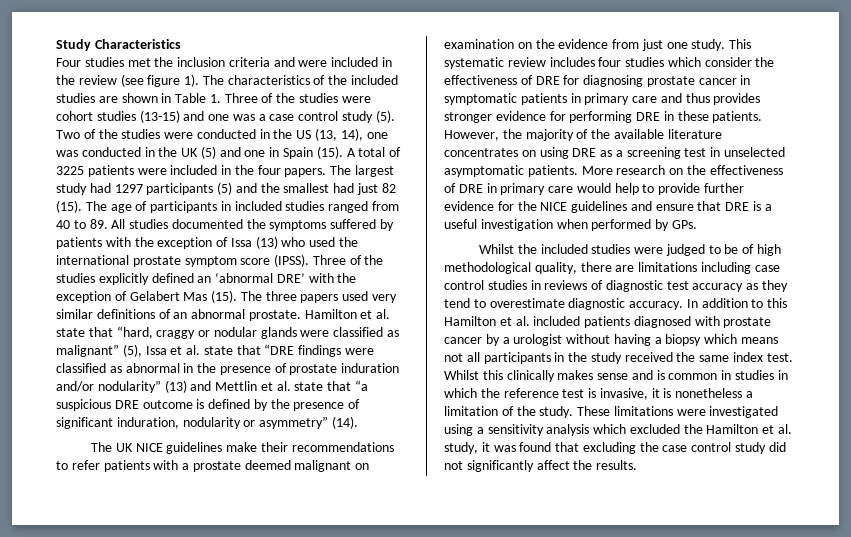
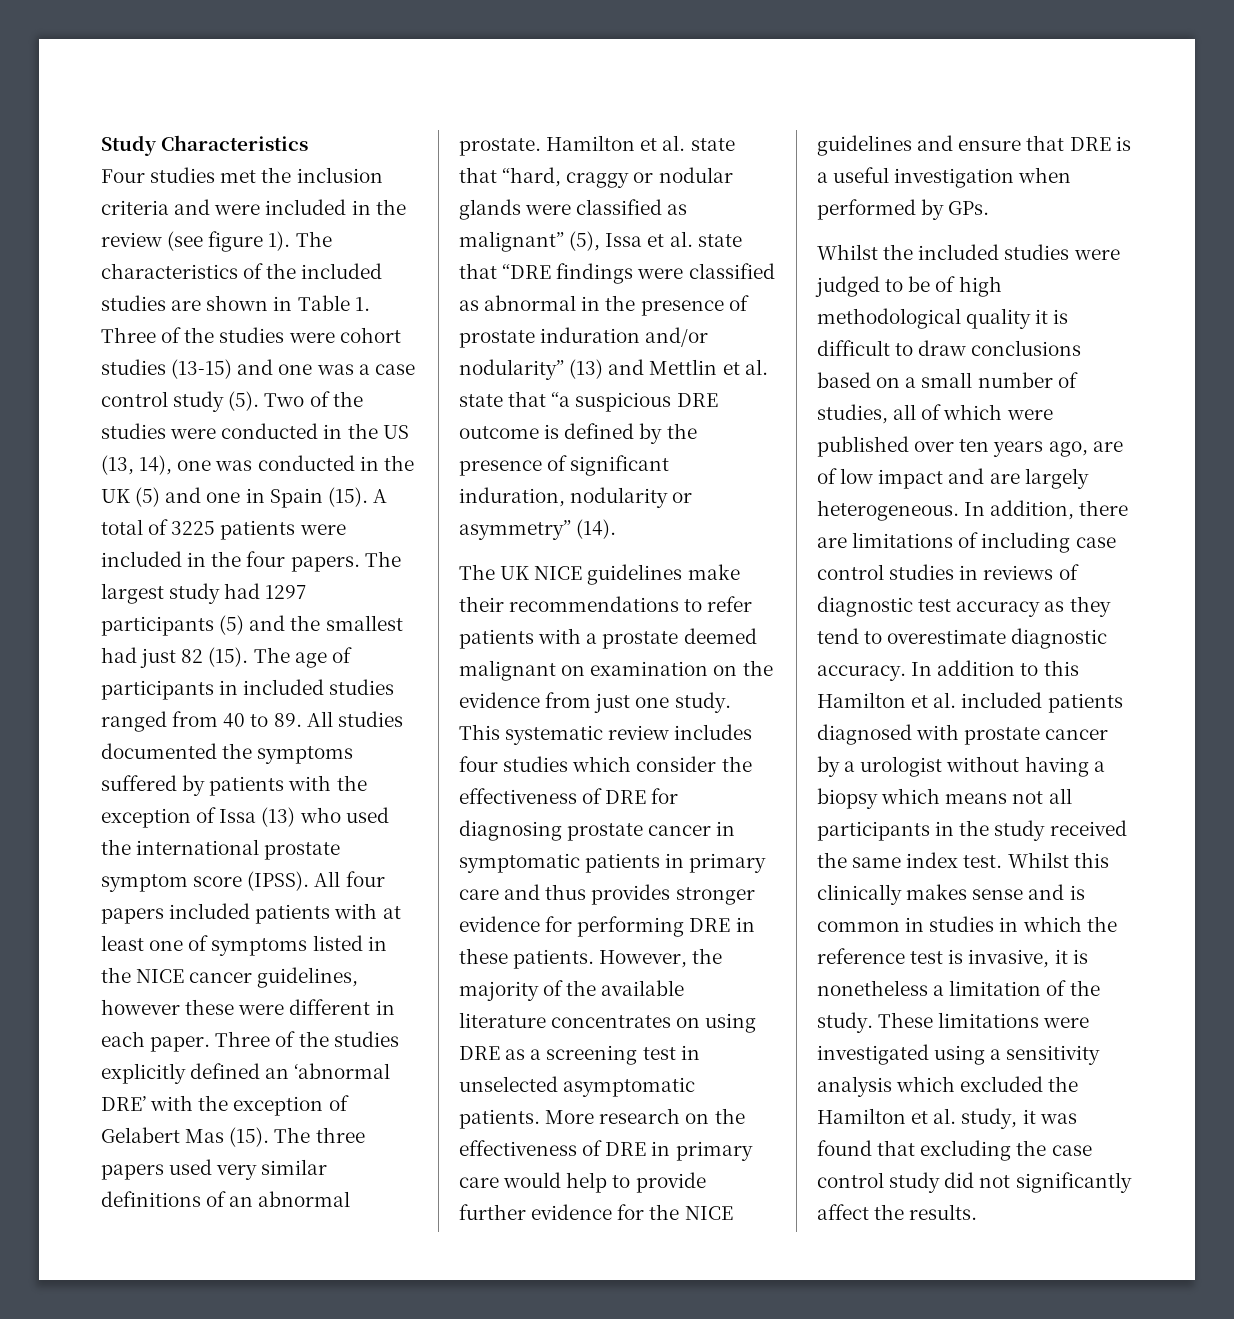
+ All four papers included patients with at least one of symptoms listed in the NICE cancer guidelines, however these were different in each paper.
- Whilst the included studies were judged to be of high methodological quality, there are limitations including case control studies in reviews of diagnostic test accuracy as they tend to overestimate diagnostic accuracy.
+ Whilst the included studies were judged to be of high methodological quality it is difficult to draw conclusions based on a small number of studies, all of which were published over ten years ago, are of low impact and are largely heterogeneous. In addition, there are limitations of including case control studies in reviews of diagnostic test accuracy as they tend to overestimate diagnostic accuracy.

